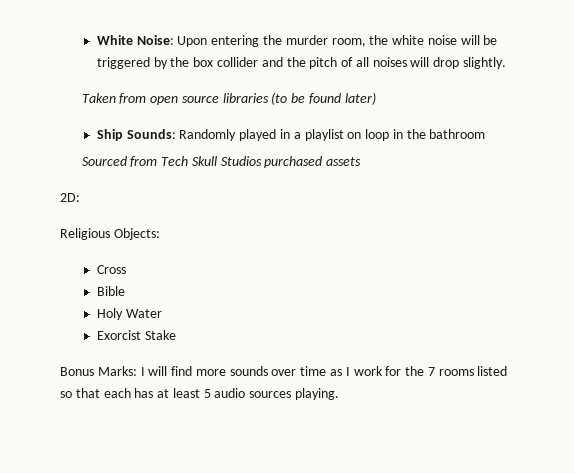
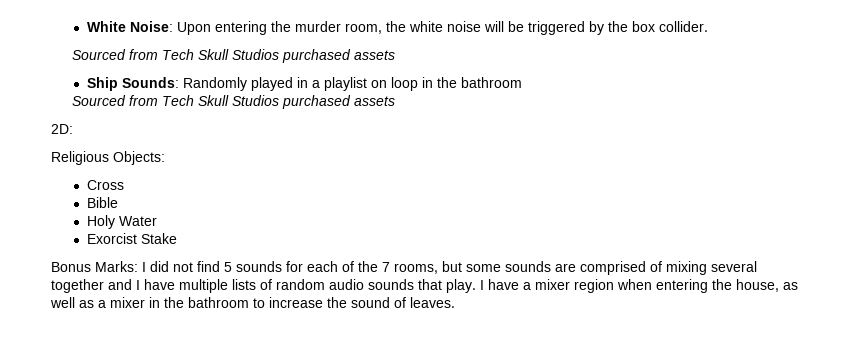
- White Noise: Upon entering the murder room, the white noise will be triggered by the box collider and the pitch of all noises will drop slightly.
- Taken from open source libraries (to be found later)
+ White Noise: Upon entering the murder room, the white noise will be triggered by the box collider.
+ Sourced from Tech Skull Studios purchased assets
- Bonus Marks: I will find more sounds over time as I work for the 7 rooms listed so that each has at least 5 audio sources playing.
+ Bonus Marks: I did not find 5 sounds for each of the 7 rooms, but some sounds are comprised of mixing several together and I have multiple lists of random audio sounds that play. I have a mixer region when entering the house, as well as a mixer in the bathroom to increase the sound of leaves.

